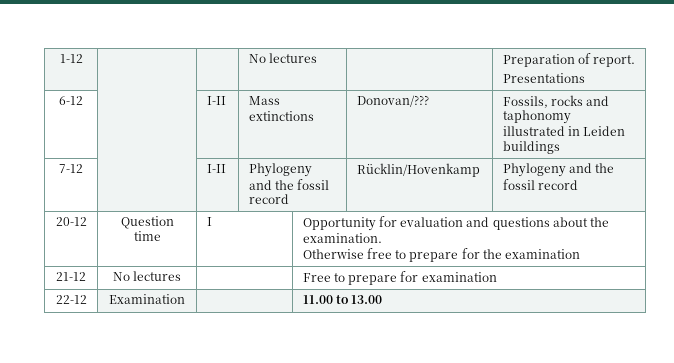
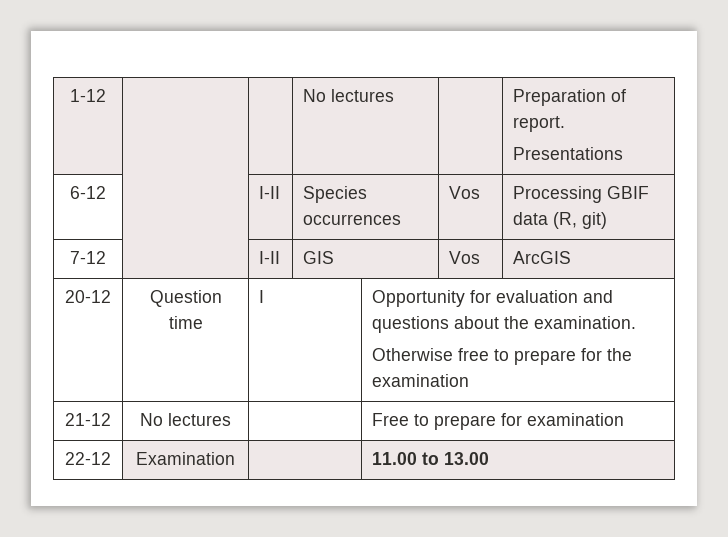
- 6-12 | | I-II | Mass extinctions | Donovan/??? | Fossils, rocks and taphonomy illustrated in Leiden buildings
- 7-12 | | I-II | Phylogeny and the fossil record | Rücklin/Hovenkamp | Phylogeny and the fossil record
+ 6-12 | | I-II | Species occurrences | Vos | Processing GBIF data (R, git)
+ 7-12 | | I-II | GIS | Vos | ArcGIS

